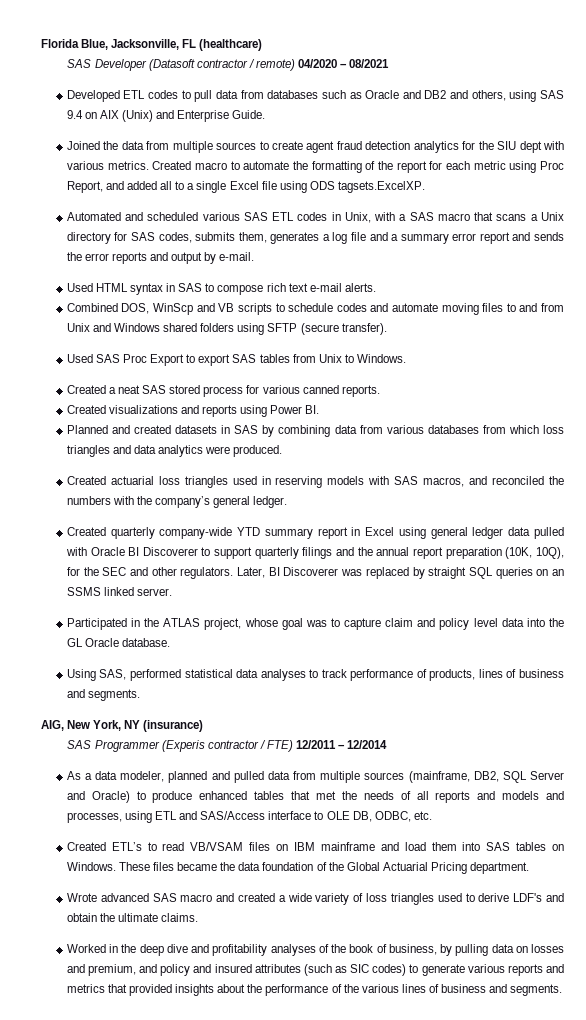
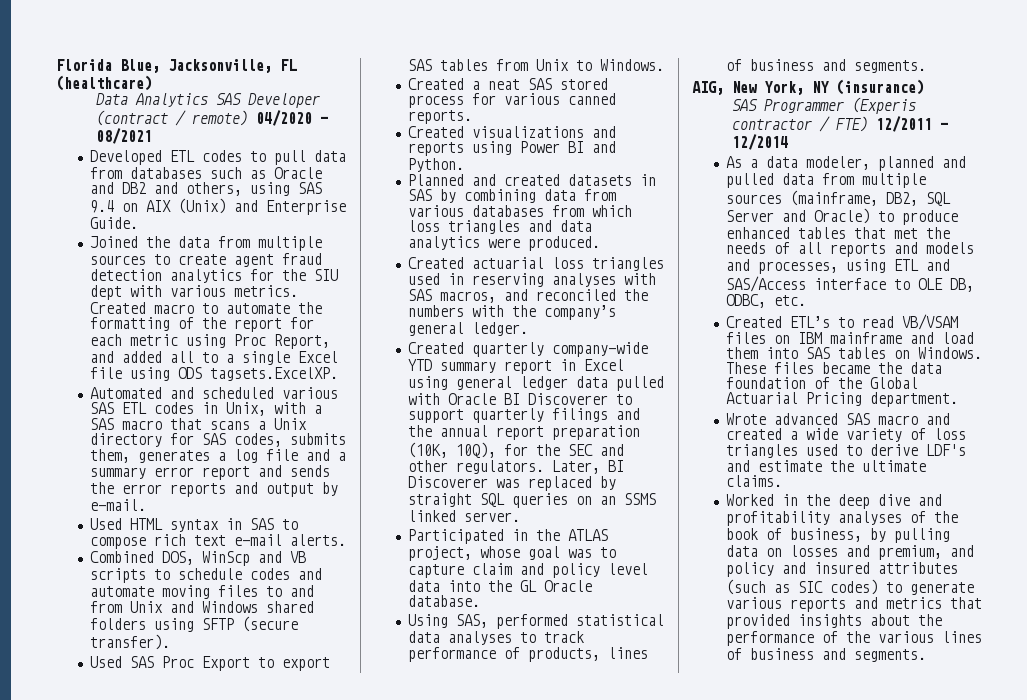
- SAS Developer (Datasoft contractor / remote) 04/2020 – 08/2021
+ Data Analytics SAS Developer (contract / remote) 04/2020 – 08/2021
- Created visualizations and reports using Power BI.
+ Created visualizations and reports using Power BI and Python.
- Created actuarial loss triangles used in reserving models with SAS macros, and reconciled the numbers with the company’s general ledger.
+ Created actuarial loss triangles used in reserving analyses with SAS macros, and reconciled the numbers with the company’s general ledger.
- Wrote advanced SAS macro and created a wide variety of loss triangles used to derive LDF's and obtain the ultimate claims.
+ Wrote advanced SAS macro and created a wide variety of loss triangles used to derive LDF's and estimate the ultimate claims.

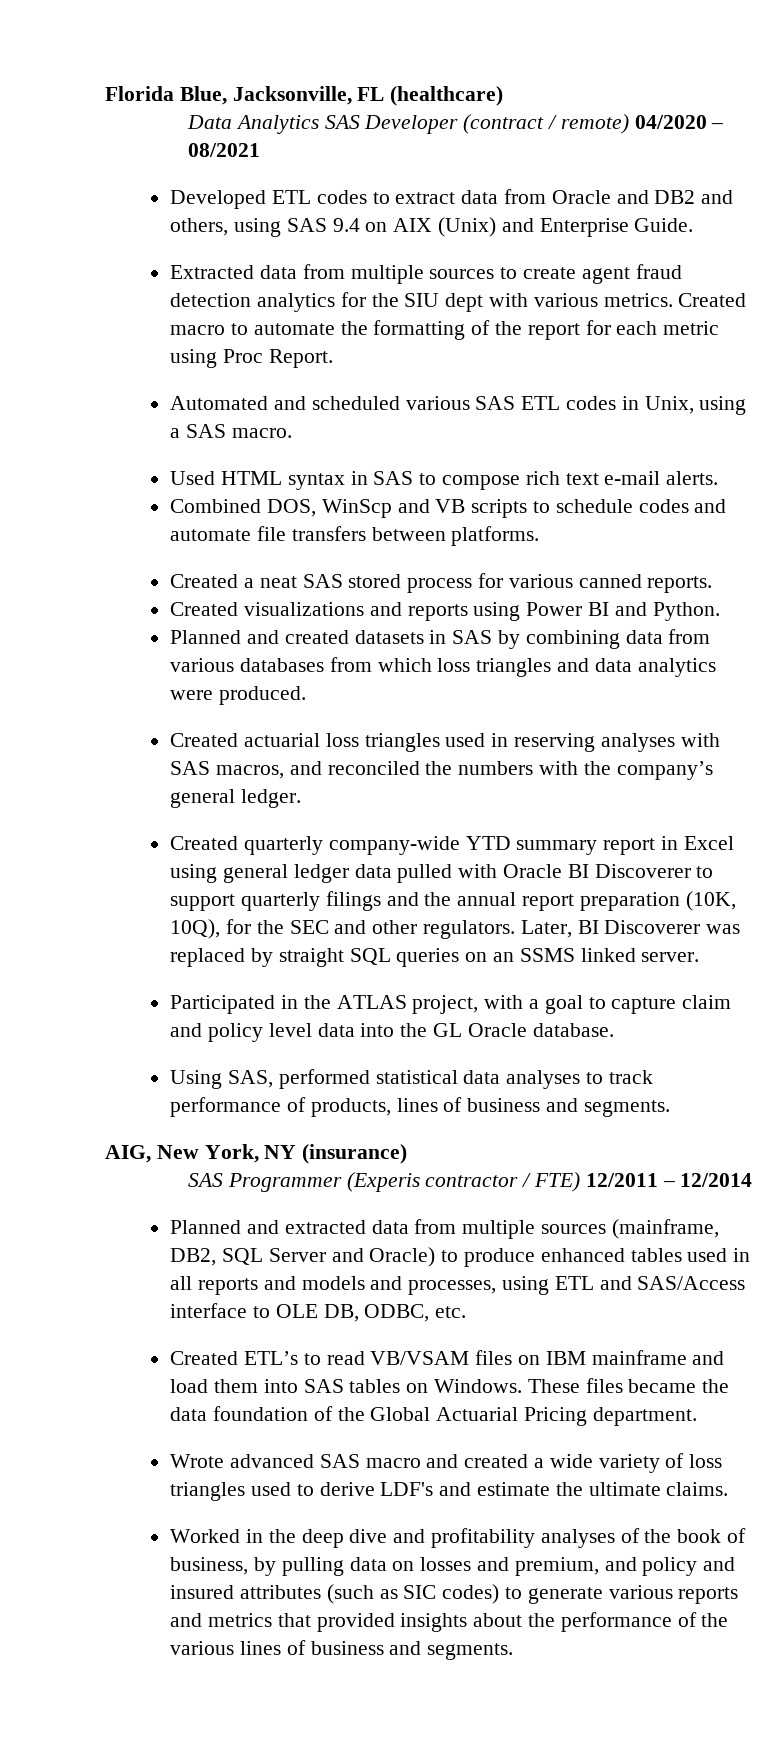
- Developed ETL codes to pull data from databases such as Oracle and DB2 and others, using SAS 9.4 on AIX (Unix) and Enterprise Guide.
+ Developed ETL codes to extract data from Oracle and DB2 and others, using SAS 9.4 on AIX (Unix) and Enterprise Guide.
- Joined the data from multiple sources to create agent fraud detection analytics for the SIU dept with various metrics.
+ Extracted data from multiple sources to create agent fraud detection analytics for the SIU dept with various metrics.
- Created macro to automate the formatting of the report for each metric using Proc Report, and added all to a single Excel file using ODS tagsets.ExcelXP.
+ Created macro to automate the formatting of the report for each metric using Proc Report.
- Automated and scheduled various SAS ETL codes in Unix, with a SAS macro that scans a Unix directory for SAS codes, submits them, generates a log file and a summary error report and sends the error reports and output by e-mail.
+ Automated and scheduled various SAS ETL codes in Unix, using a SAS macro.
- Combined DOS, WinScp and VB scripts to schedule codes and automate moving files to and from Unix and Windows shared folders using SFTP (secure transfer).
- Used SAS Proc Export to export SAS tables from Unix to Windows.
+ Combined DOS, WinScp and VB scripts to schedule codes and automate file transfers between platforms.
- Participated in the ATLAS project, whose goal was to capture claim and policy level data into the GL Oracle database.
+ Participated in the ATLAS project, with a goal to capture claim and policy level data into the GL Oracle database.
- As a data modeler, planned and pulled data from multiple sources (mainframe, DB2, SQL Server and Oracle) to produce enhanced tables that met the needs of all reports and models and processes, using ETL and SAS/Access interface to OLE DB, ODBC, etc.
+ Planned and extracted data from multiple sources (mainframe, DB2, SQL Server and Oracle) to produce enhanced tables used in all reports and models and processes, using ETL and SAS/Access interface to OLE DB, ODBC, etc.

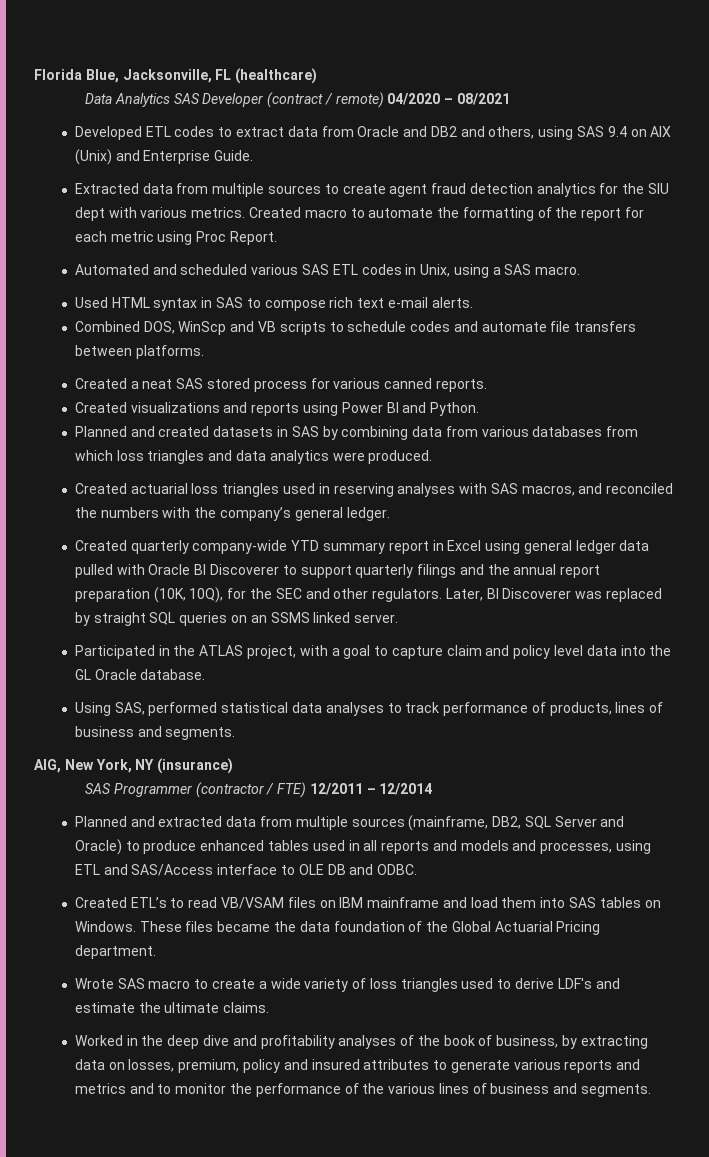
- SAS Programmer (Experis contractor / FTE) 12/2011 – 12/2014
+ SAS Programmer (contractor / FTE) 12/2011 – 12/2014
- Planned and extracted data from multiple sources (mainframe, DB2, SQL Server and Oracle) to produce enhanced tables used in all reports and models and processes, using ETL and SAS/Access interface to OLE DB, ODBC, etc.
+ Planned and extracted data from multiple sources (mainframe, DB2, SQL Server and Oracle) to produce enhanced tables used in all reports and models and processes, using ETL and SAS/Access interface to OLE DB and ODBC.
- Wrote advanced SAS macro and created a wide variety of loss triangles used to derive LDF's and estimate the ultimate claims.
+ Wrote SAS macro to create a wide variety of loss triangles used to derive LDF's and estimate the ultimate claims.
- Worked in the deep dive and profitability analyses of the book of business, by pulling data on losses and premium, and policy and insured attributes (such as SIC codes) to generate various reports and metrics that provided insights about the performance of the various lines of business and segments.
+ Worked in the deep dive and profitability analyses of the book of business, by extracting data on losses, premium, policy and insured attributes to generate various reports and metrics and to monitor the performance of the various lines of business and segments.

